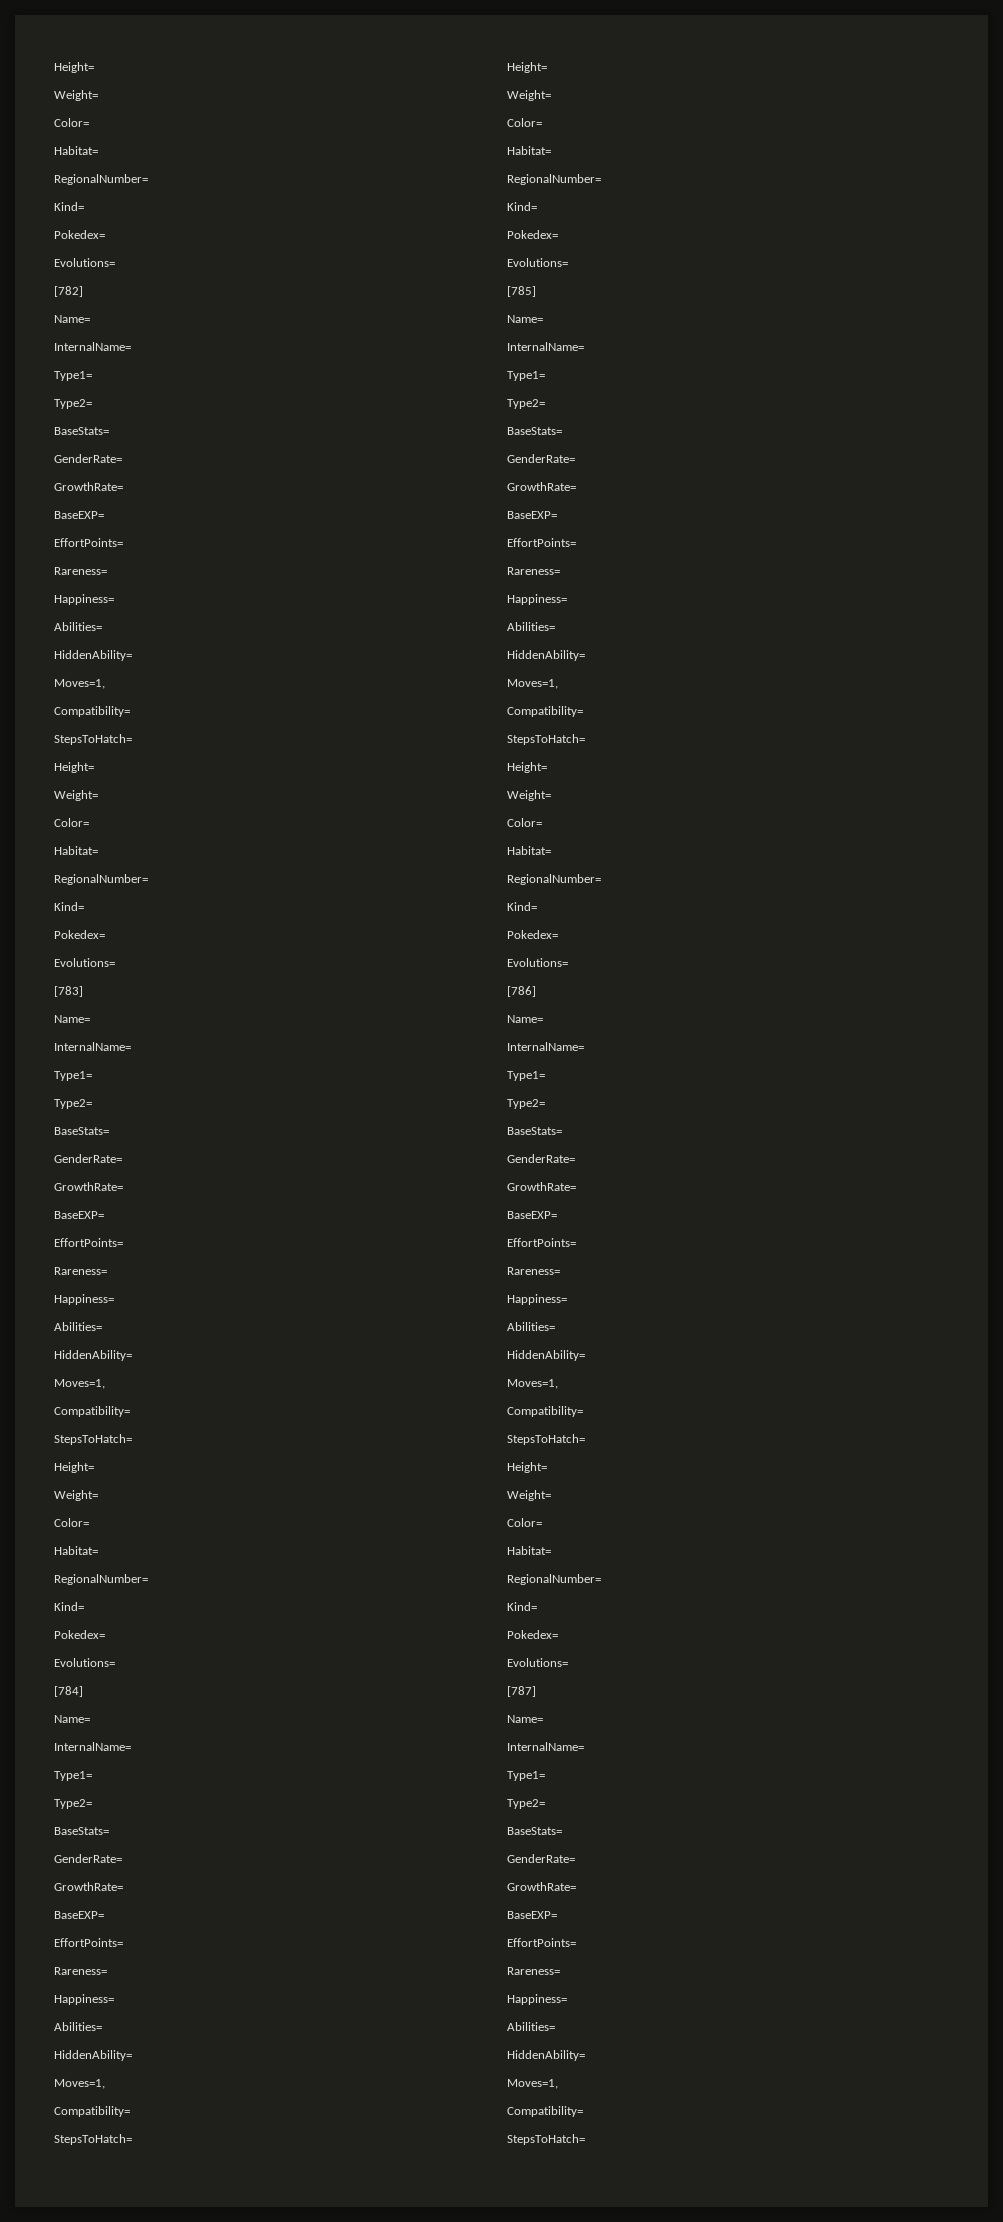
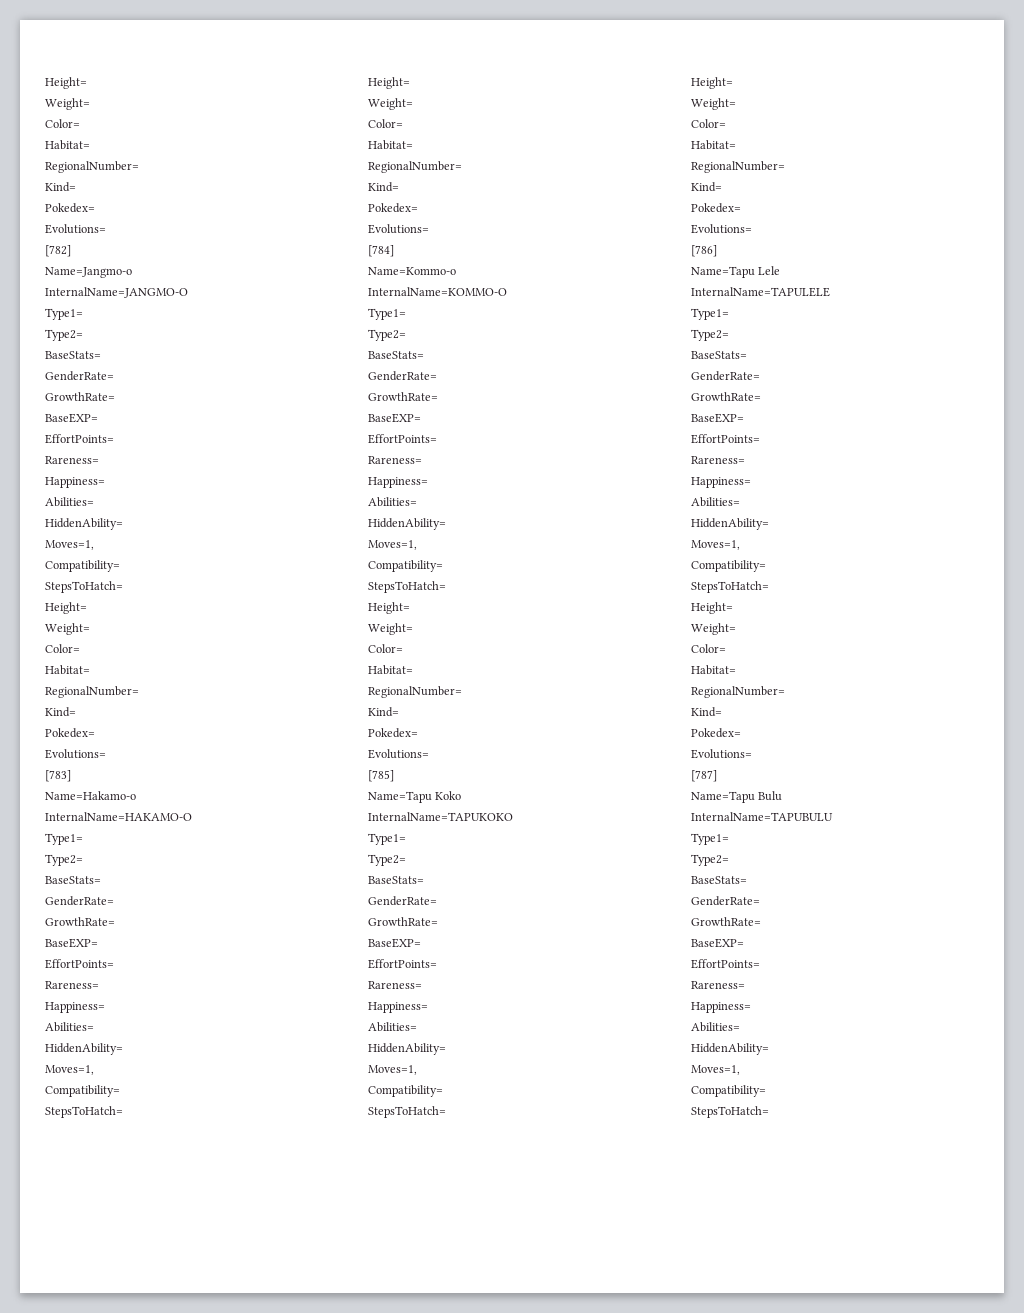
  [782]
- Name=
- InternalName=
+ Name=Jangmo-o
+ InternalName=JANGMO-O
  [783]
- Name=
- InternalName=
+ Name=Hakamo-o
+ InternalName=HAKAMO-O
  [784]
- Name=
- InternalName=
+ Name=Kommo-o
+ InternalName=KOMMO-O
  [785]
- Name=
- InternalName=
+ Name=Tapu Koko
+ InternalName=TAPUKOKO
  [786]
- Name=
- InternalName=
+ Name=Tapu Lele
+ InternalName=TAPULELE
  [787]
- Name=
- InternalName=
+ Name=Tapu Bulu
+ InternalName=TAPUBULU

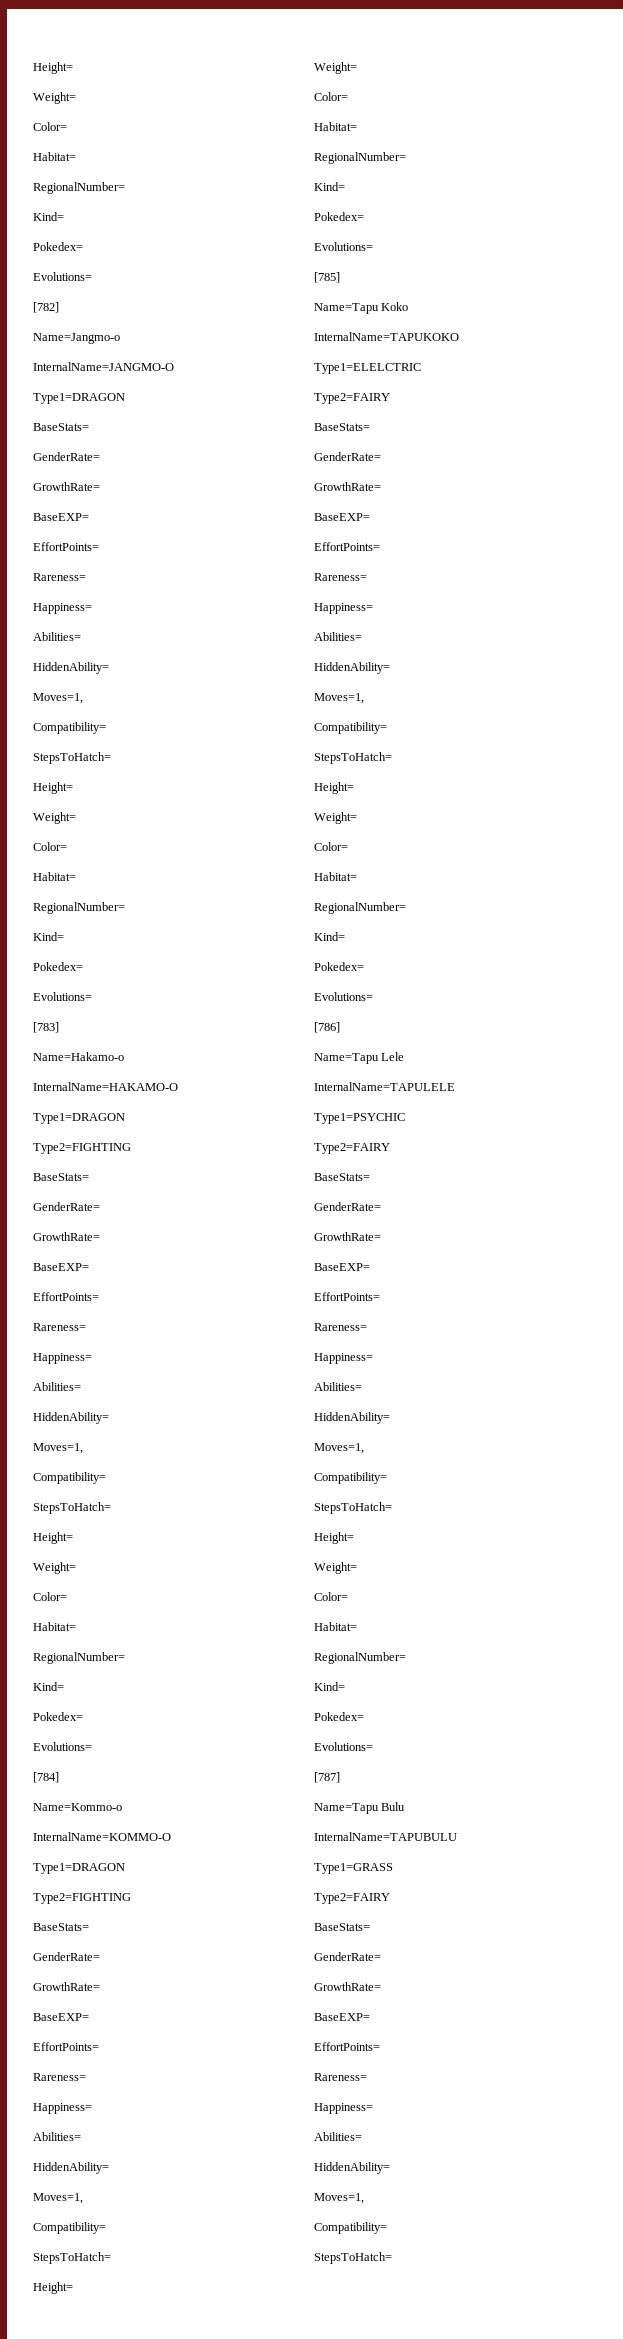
  InternalName=JANGMO-O
- Type1=
- Type2=
+ Type1=DRAGON
  InternalName=HAKAMO-O
- Type1=
- Type2=
+ Type1=DRAGON
+ Type2=FIGHTING
  InternalName=KOMMO-O
- Type1=
- Type2=
+ Type1=DRAGON
+ Type2=FIGHTING
  InternalName=TAPUKOKO
- Type1=
- Type2=
+ Type1=ELELCTRIC
+ Type2=FAIRY
  InternalName=TAPULELE
- Type1=
- Type2=
+ Type1=PSYCHIC
+ Type2=FAIRY
  InternalName=TAPUBULU
- Type1=
- Type2=
+ Type1=GRASS
+ Type2=FAIRY

